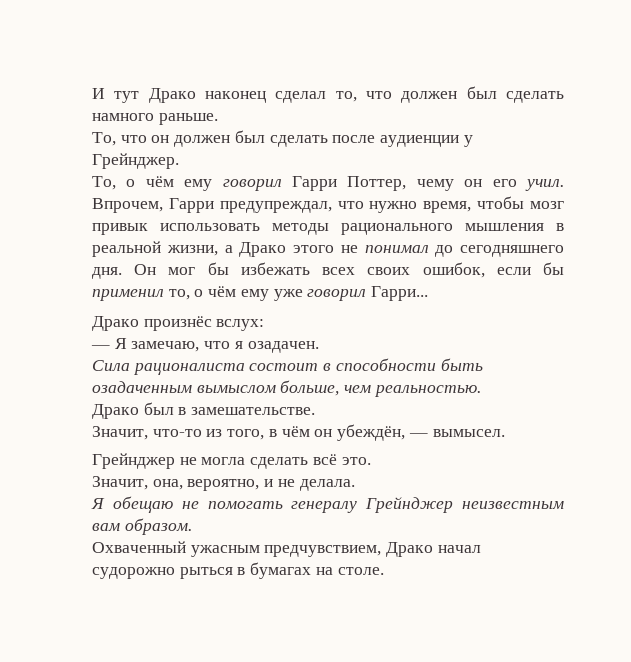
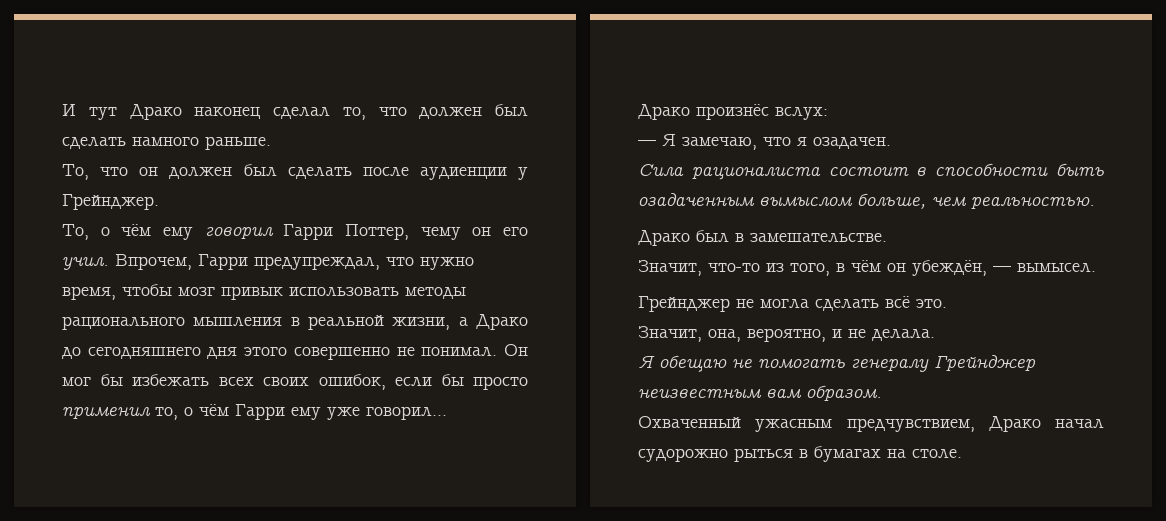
- Впрочем, Гарри предупреждал, что нужно время, чтобы мозг привык использовать методы рационального мышления в реальной жизни, а Драко этого не понимал до сегодняшнего дня.
+ Впрочем, Гарри предупреждал, что нужно время, чтобы мозг привык использовать методы рационального мышления в реальной жизни, а Драко до сегодняшнего дня этого совершенно не понимал.
- Он мог бы избежать всех своих ошибок, если бы применил то, о чём ему уже говорил Гарри...
+ Он мог бы избежать всех своих ошибок, если бы просто применил то, о чём Гарри ему уже говорил...

